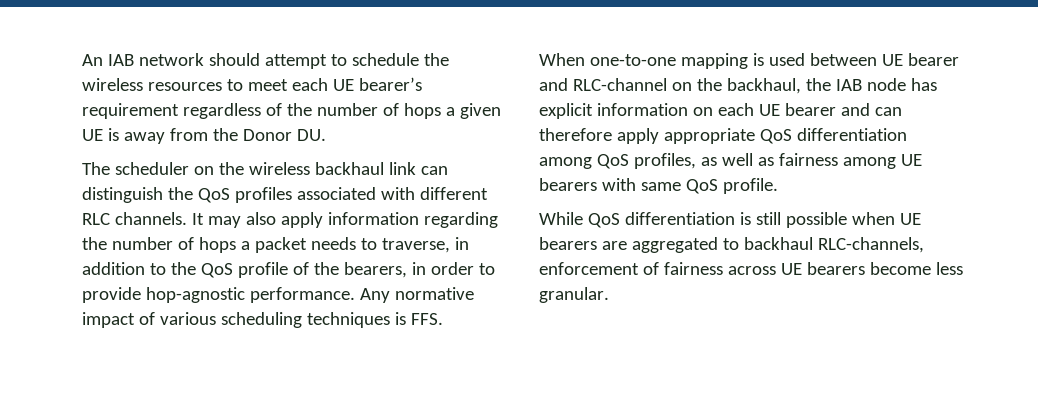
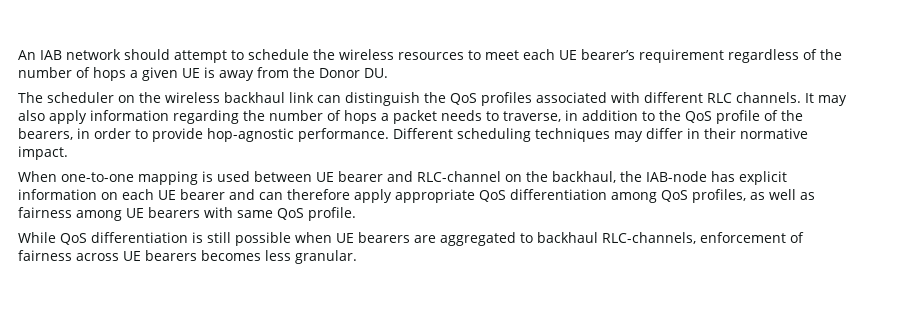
- Any normative impact of various scheduling techniques is FFS.
+ Different scheduling techniques may differ in their normative impact.
- When one-to-one mapping is used between UE bearer and RLC-channel on the backhaul, the IAB node has explicit information on each UE bearer and can therefore apply appropriate QoS differentiation among QoS profiles, as well as fairness among UE bearers with same QoS profile.
+ When one-to-one mapping is used between UE bearer and RLC-channel on the backhaul, the IAB-node has explicit information on each UE bearer and can therefore apply appropriate QoS differentiation among QoS profiles, as well as fairness among UE bearers with same QoS profile.
- While QoS differentiation is still possible when UE bearers are aggregated to backhaul RLC-channels, enforcement of fairness across UE bearers become less granular.
+ While QoS differentiation is still possible when UE bearers are aggregated to backhaul RLC-channels, enforcement of fairness across UE bearers becomes less granular.

